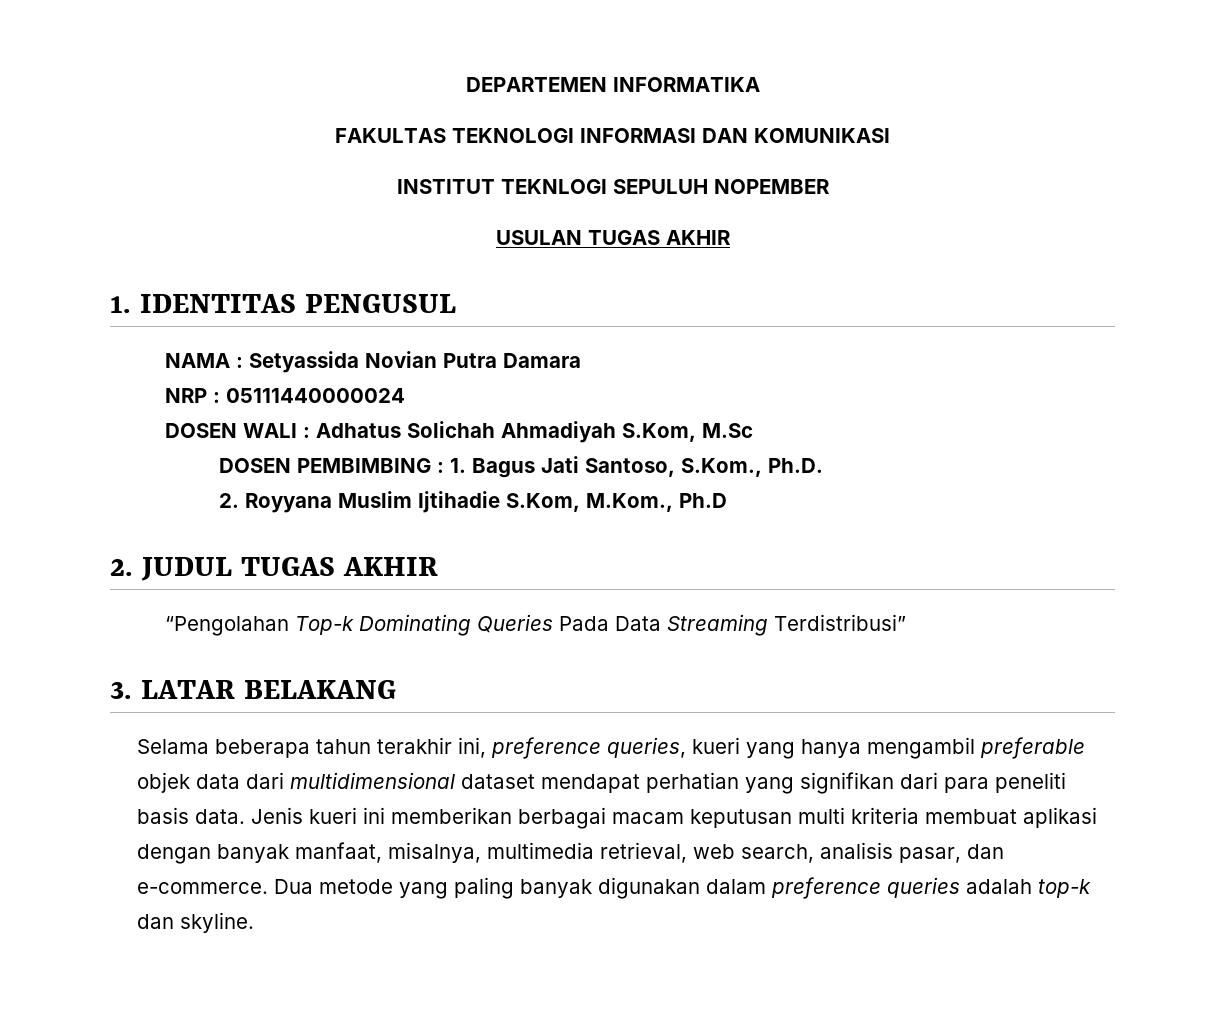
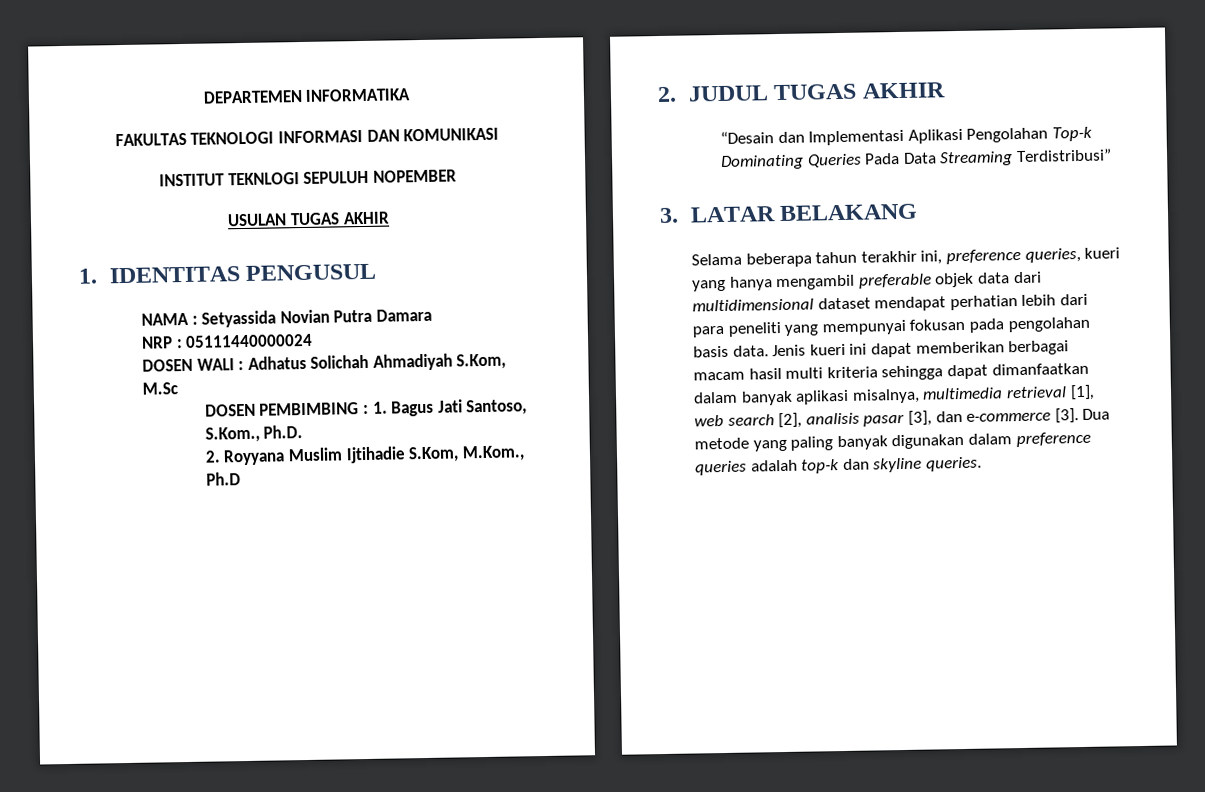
- “Pengolahan Top-k Dominating Queries Pada Data Streaming Terdistribusi”
+ “Desain dan Implementasi Aplikasi Pengolahan Top-k Dominating Queries Pada Data Streaming Terdistribusi”
- Selama beberapa tahun terakhir ini, preference queries, kueri yang hanya mengambil preferable objek data dari multidimensional dataset mendapat perhatian yang signifikan dari para peneliti basis data.
+ Selama beberapa tahun terakhir ini, preference queries, kueri yang hanya mengambil preferable objek data dari multidimensional dataset mendapat perhatian lebih dari para peneliti yang mempunyai fokusan pada pengolahan basis data.
- Jenis kueri ini memberikan berbagai macam keputusan multi kriteria membuat aplikasi dengan banyak manfaat, misalnya, multimedia retrieval, web search, analisis pasar, dan e-commerce.
+ Jenis kueri ini dapat memberikan berbagai macam hasil multi kriteria sehingga dapat dimanfaatkan dalam banyak aplikasi misalnya, multimedia retrieval [1], web search [2], analisis pasar [3], dan e-commerce [3].
- Dua metode yang paling banyak digunakan dalam preference queries adalah top-k dan skyline.
+ Dua metode yang paling banyak digunakan dalam preference queries adalah top-k dan skyline queries.

